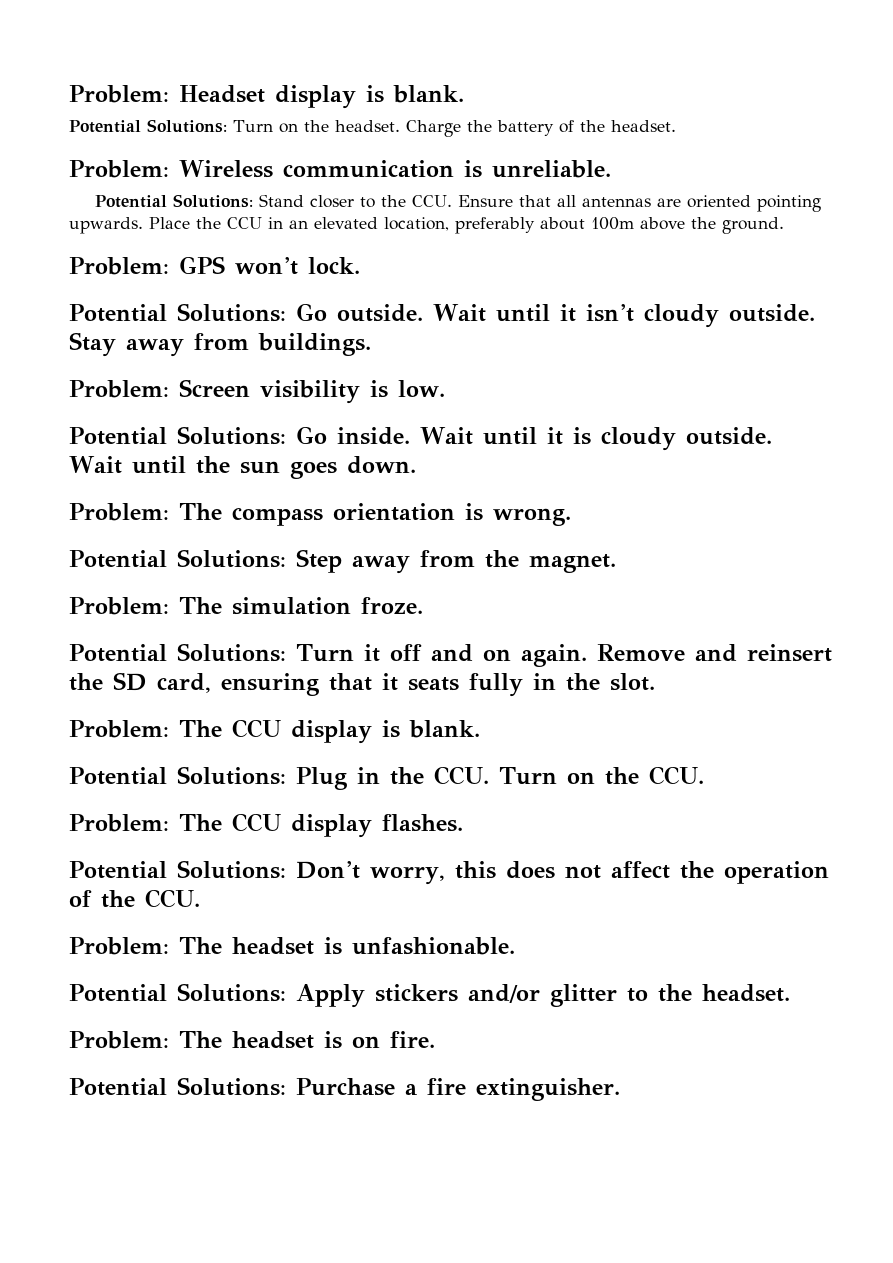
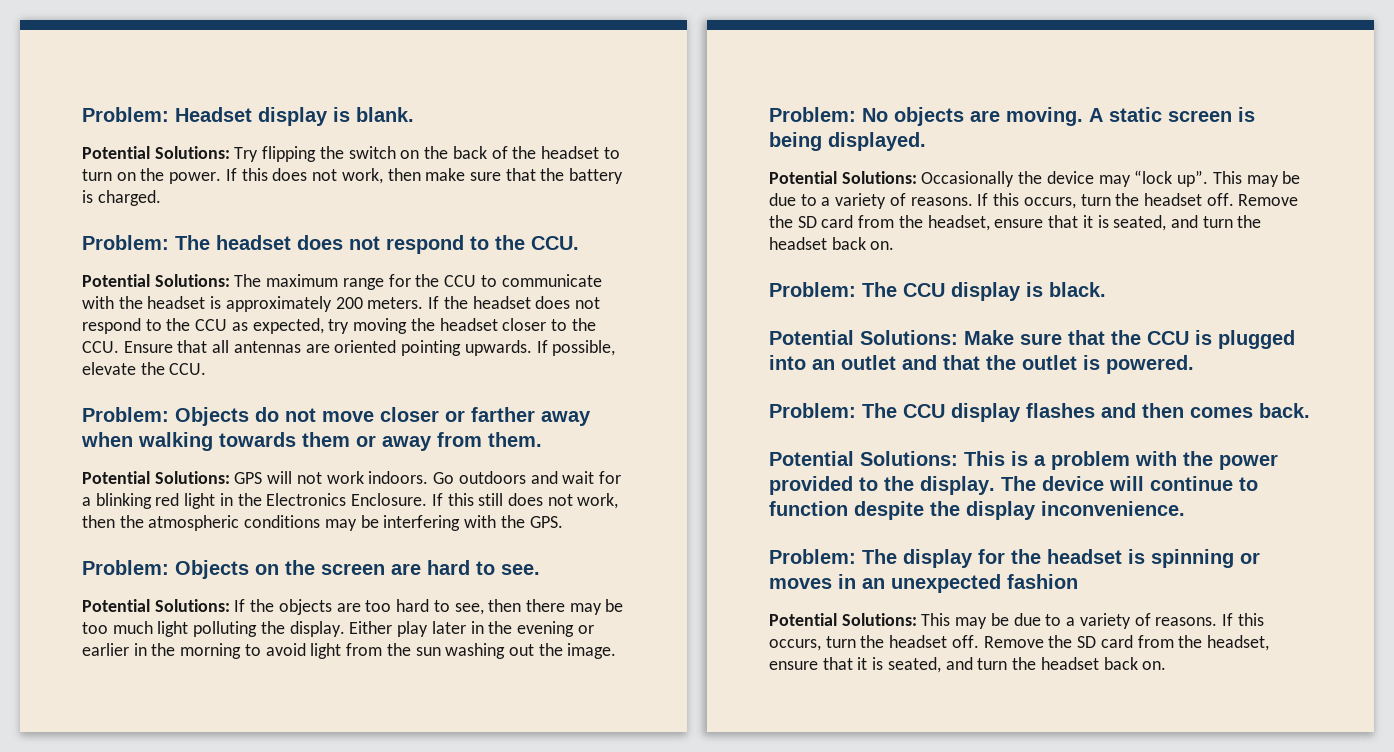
- Potential Solutions: Turn on the headset. Charge the battery of the headset.
- Problem: Wireless communication is unreliable.
- Potential Solutions: Stand closer to the CCU. Ensure that all antennas are oriented pointing upwards.
+ Potential Solutions: Try flipping the switch on the back of the headset to turn on the power. If this does not work, then make sure that the battery is charged.
+ Problem: The headset does not respond to the CCU.
+ Potential Solutions: The maximum range for the CCU to communicate with the headset is approximately 200 meters. If the headset does not respond to the CCU as expected, try moving the headset closer to the CCU. Ensure that all antennas are oriented pointing upwards.
- Place the CCU in an elevated location, preferably about 100m above the ground.
- Problem: GPS won’t lock.
- Potential Solutions: Go outside. Wait until it isn’t cloudy outside. Stay away from buildings.
- Problem: Screen visibility is low.
- Potential Solutions: Go inside. Wait until it is cloudy outside. Wait until the sun goes down.
- Problem: The compass orientation is wrong.
- Potential Solutions: Step away from the magnet.
- Problem: The simulation froze.
- Potential Solutions: Turn it off and on again. Remove and reinsert the SD card, ensuring that it seats fully in the slot.
+ If possible, elevate the CCU.
+ Problem: Objects do not move closer or farther away when walking towards them or away from them.
+ Potential Solutions: GPS will not work indoors. Go outdoors and wait for a blinking red light in the Electronics Enclosure. If this still does not work, then the atmospheric conditions may be interfering with the GPS.
+ Problem: Objects on the screen are hard to see.
+ Potential Solutions: If the objects are too hard to see, then there may be too much light polluting the display. Either play later in the evening or earlier in the morning to avoid light from the sun washing out the image.
+ Problem: No objects are moving. A static screen is being displayed.
+ Potential Solutions: Occasionally the device may “lock up”. This may be due to a variety of reasons. If this occurs, turn the headset off. Remove the SD card from the headset, ensure that it is seated, and turn the headset back on.
- Problem: The CCU display is blank.
- Potential Solutions: Plug in the CCU. Turn on the CCU.
- Problem: The CCU display flashes.
- Potential Solutions: Don’t worry, this does not affect the operation of the CCU.
- Problem: The headset is unfashionable.
- Potential Solutions: Apply stickers and/or glitter to the headset.
- Problem: The headset is on fire.
- Potential Solutions: Purchase a fire extinguisher.
+ Problem: The CCU display is black.
+ Potential Solutions: Make sure that the CCU is plugged into an outlet and that the outlet is powered.
+ Problem: The CCU display flashes and then comes back.
+ Potential Solutions: This is a problem with the power provided to the display. The device will continue to function despite the display inconvenience.
+ Problem: The display for the headset is spinning or moves in an unexpected fashion
+ Potential Solutions: This may be due to a variety of reasons. If this occurs, turn the headset off. Remove the SD card from the headset, ensure that it is seated, and turn the headset back on.

